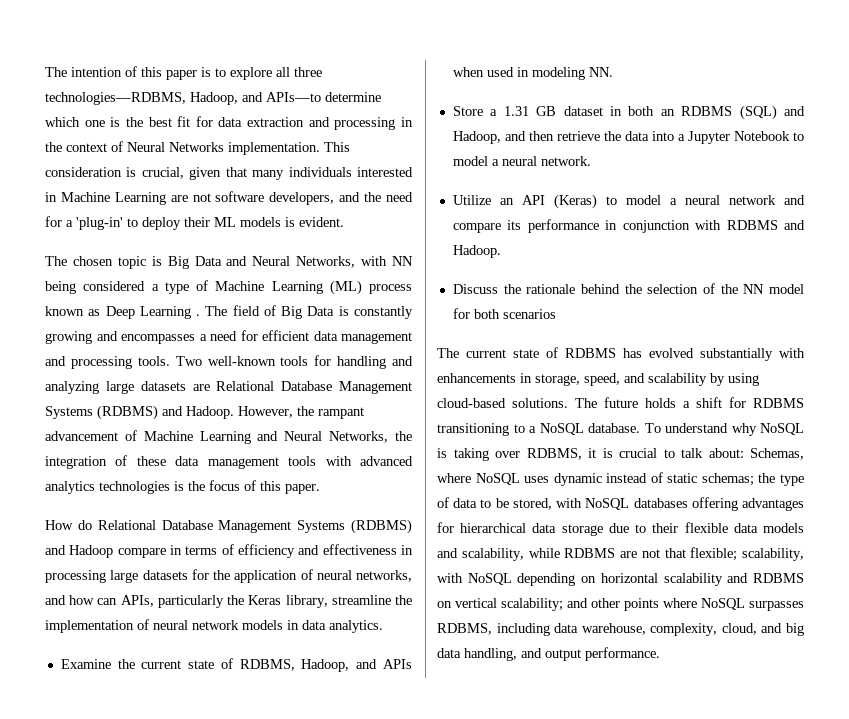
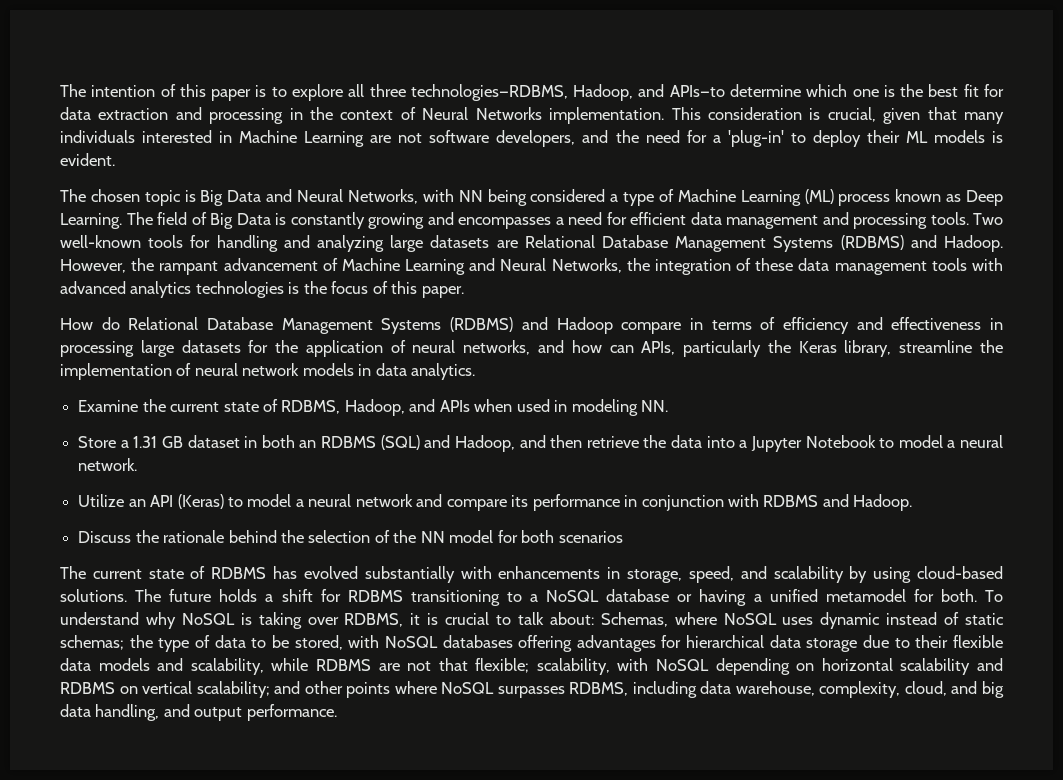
- The chosen topic is Big Data and Neural Networks, with NN being considered a type of Machine Learning (ML) process known as Deep Learning .
+ The chosen topic is Big Data and Neural Networks, with NN being considered a type of Machine Learning (ML) process known as Deep Learning.
- The future holds a shift for RDBMS transitioning to a NoSQL database.
+ The future holds a shift for RDBMS transitioning to a NoSQL database or having a unified metamodel for both.

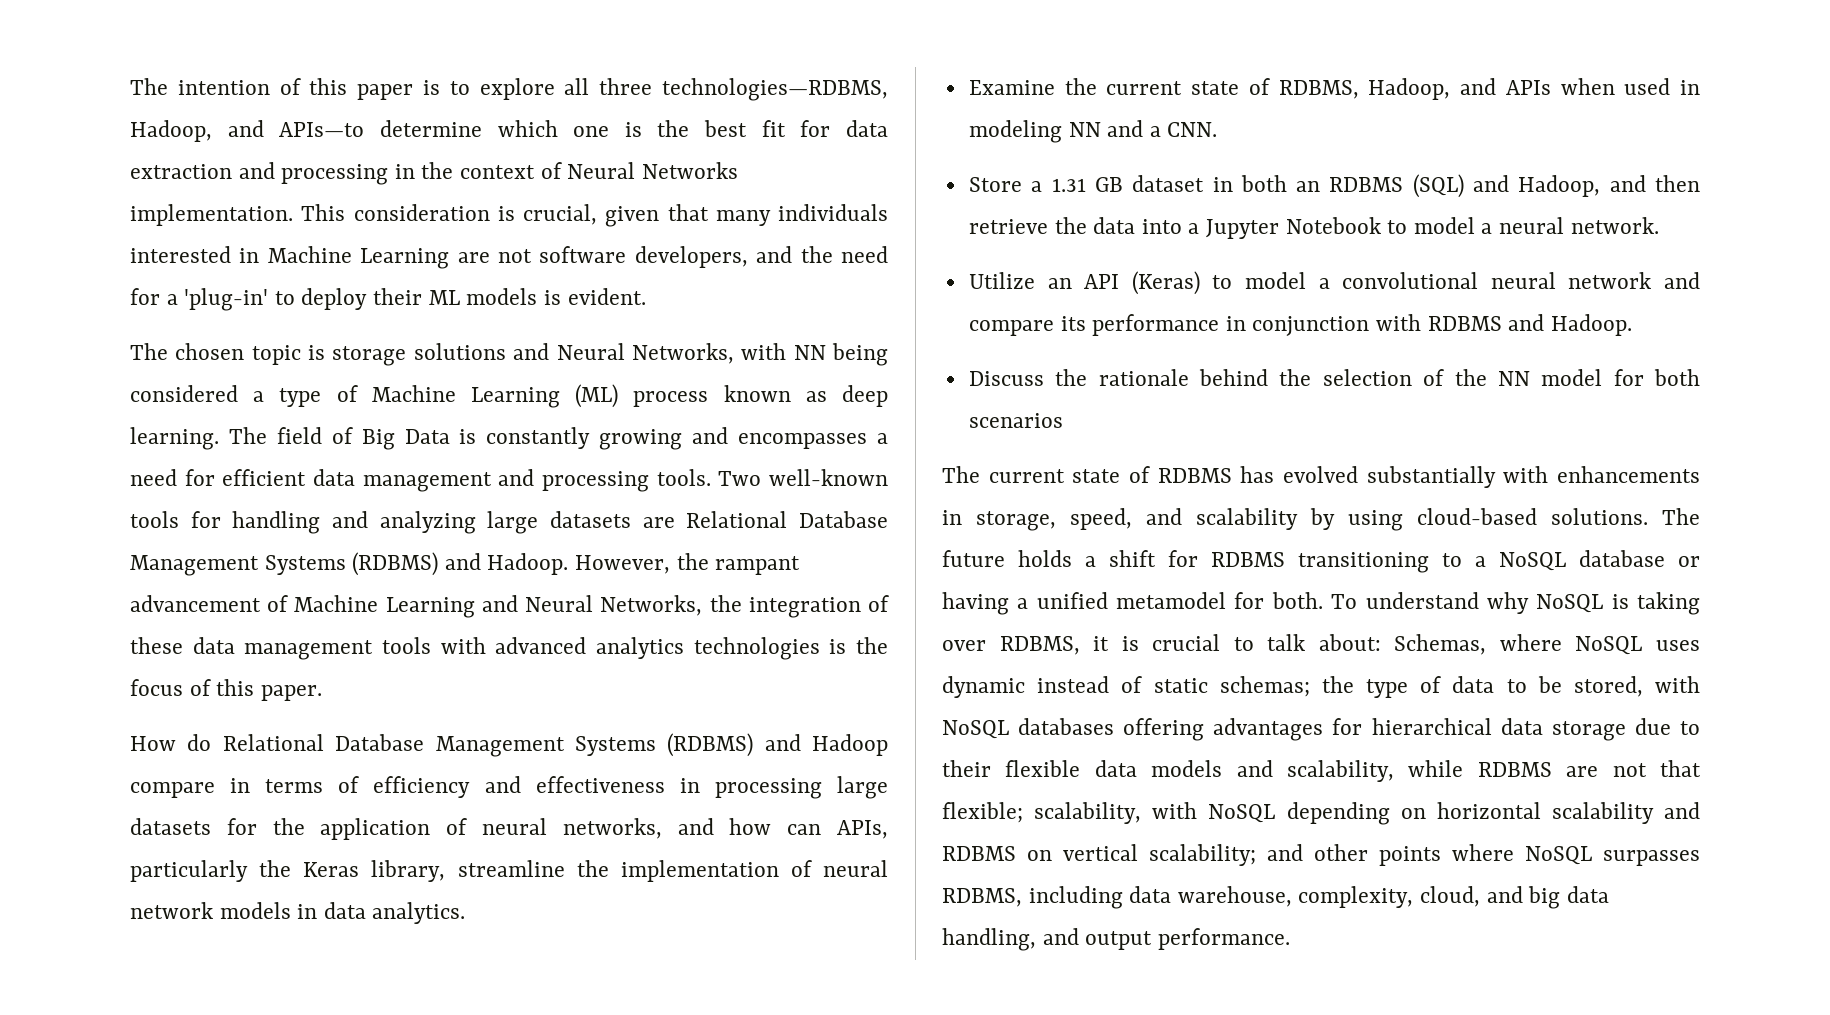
- The chosen topic is Big Data and Neural Networks, with NN being considered a type of Machine Learning (ML) process known as Deep Learning.
+ The chosen topic is storage solutions and Neural Networks, with NN being considered a type of Machine Learning (ML) process known as deep learning.
- Examine the current state of RDBMS, Hadoop, and APIs when used in modeling NN.
+ Examine the current state of RDBMS, Hadoop, and APIs when used in modeling NN and a CNN.
- Utilize an API (Keras) to model a neural network and compare its performance in conjunction with RDBMS and Hadoop.
+ Utilize an API (Keras) to model a convolutional neural network and compare its performance in conjunction with RDBMS and Hadoop.

